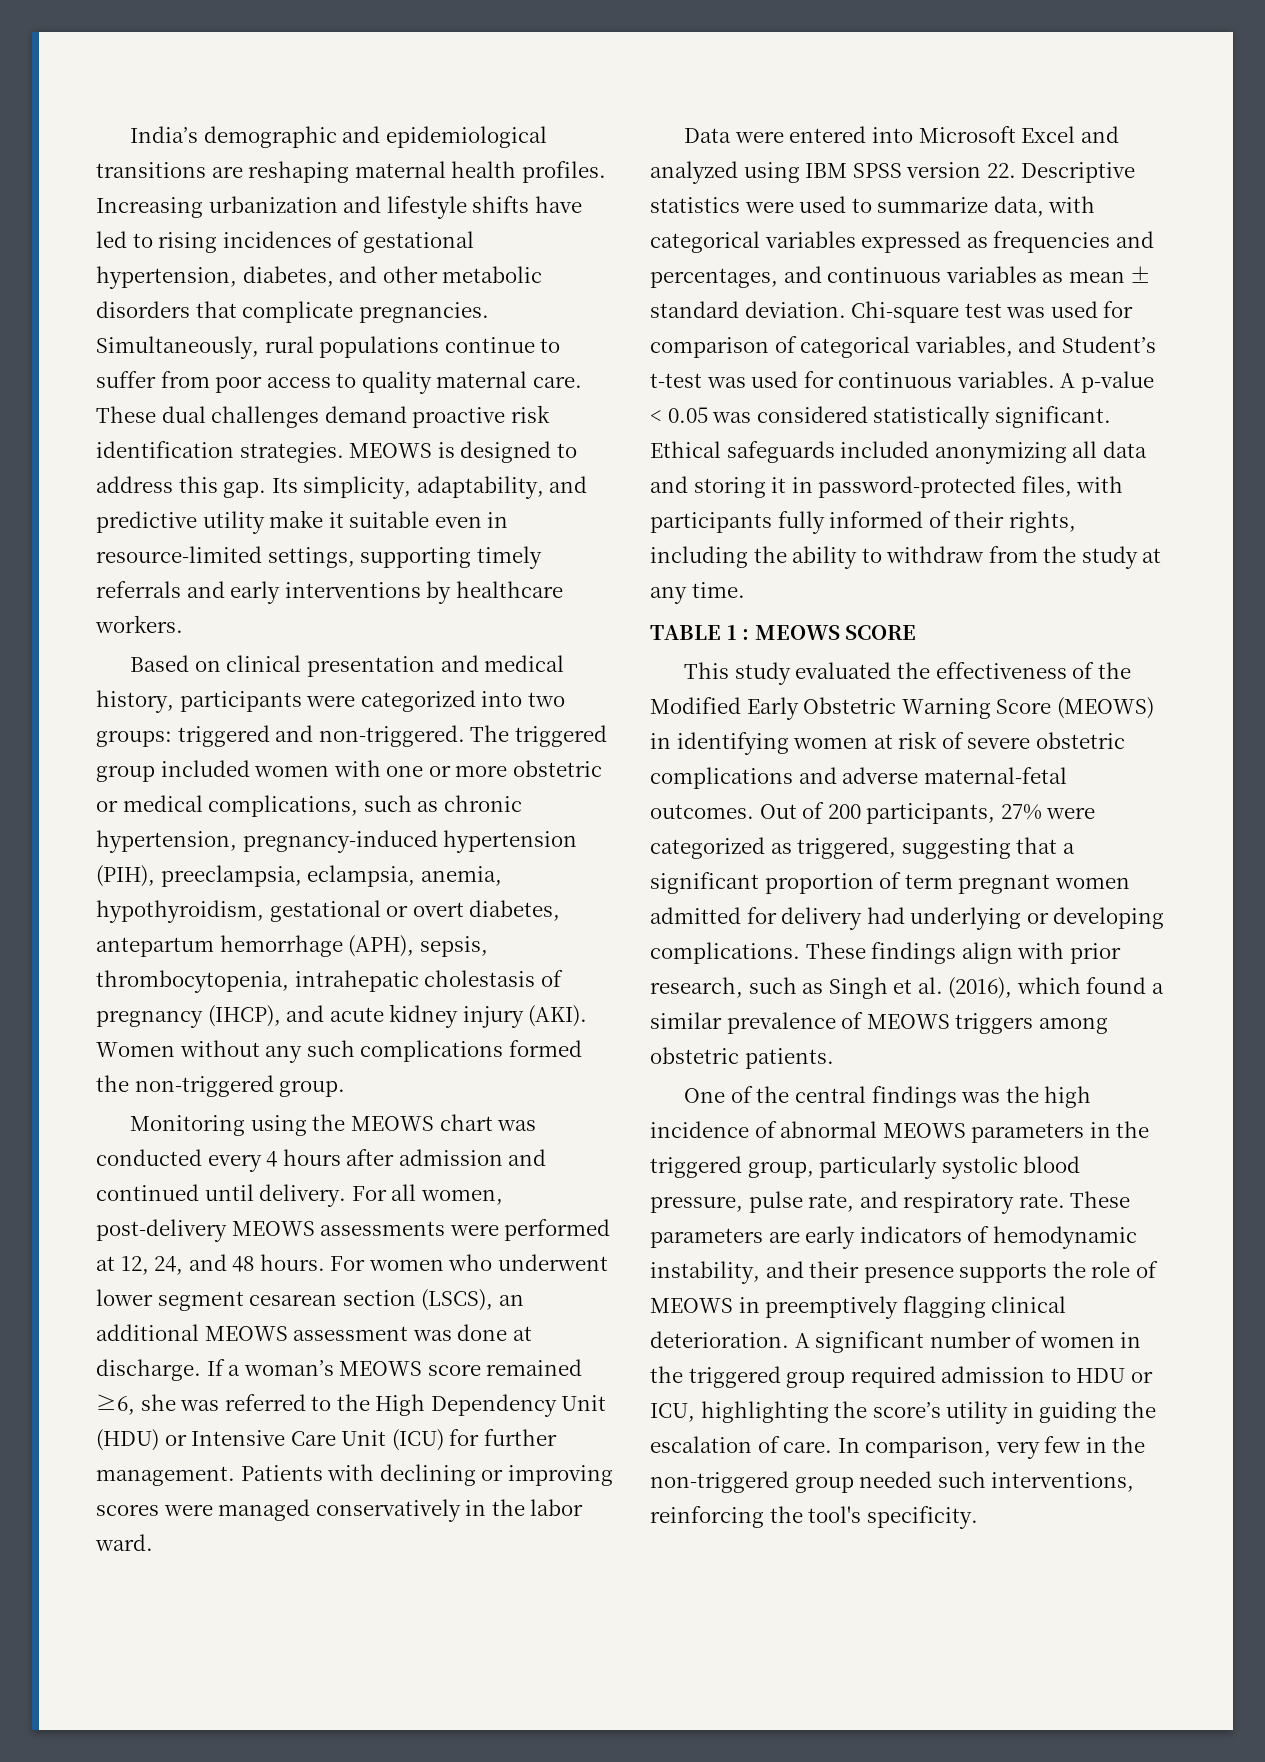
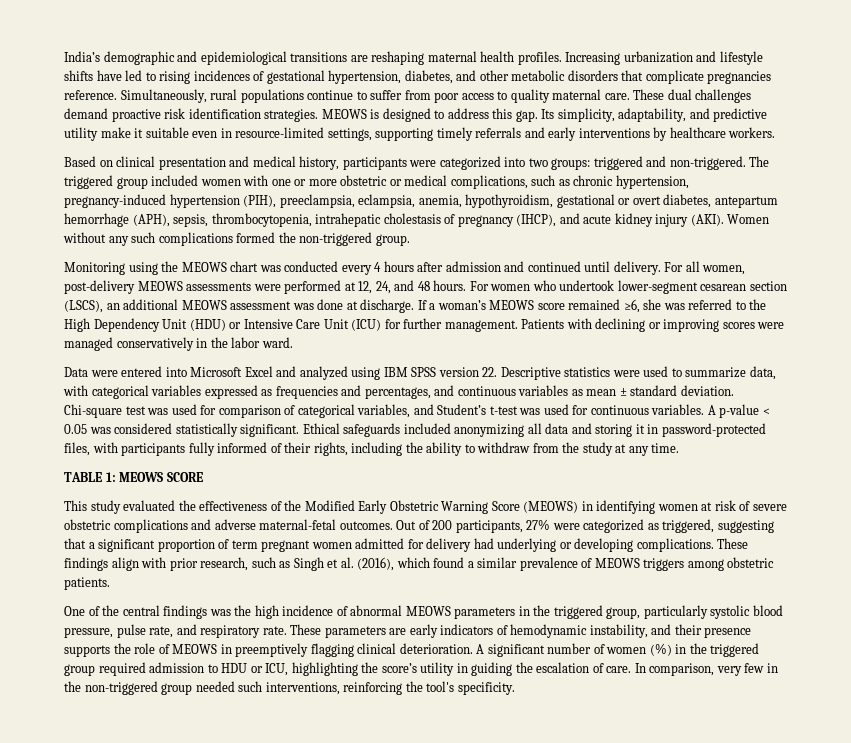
- Increasing urbanization and lifestyle shifts have led to rising incidences of gestational hypertension, diabetes, and other metabolic disorders that complicate pregnancies.
+ Increasing urbanization and lifestyle shifts have led to rising incidences of gestational hypertension, diabetes, and other metabolic disorders that complicate pregnancies reference.
- For women who underwent lower segment cesarean section (LSCS), an additional MEOWS assessment was done at discharge.
+ For women who undertook lower-segment cesarean section (LSCS), an additional MEOWS assessment was done at discharge.
- TABLE 1 : MEOWS SCORE
+ TABLE 1: MEOWS SCORE
- A significant number of women in the triggered group required admission to HDU or ICU, highlighting the score’s utility in guiding the escalation of care.
+ A significant number of women (%) in the triggered group required admission to HDU or ICU, highlighting the score’s utility in guiding the escalation of care.

